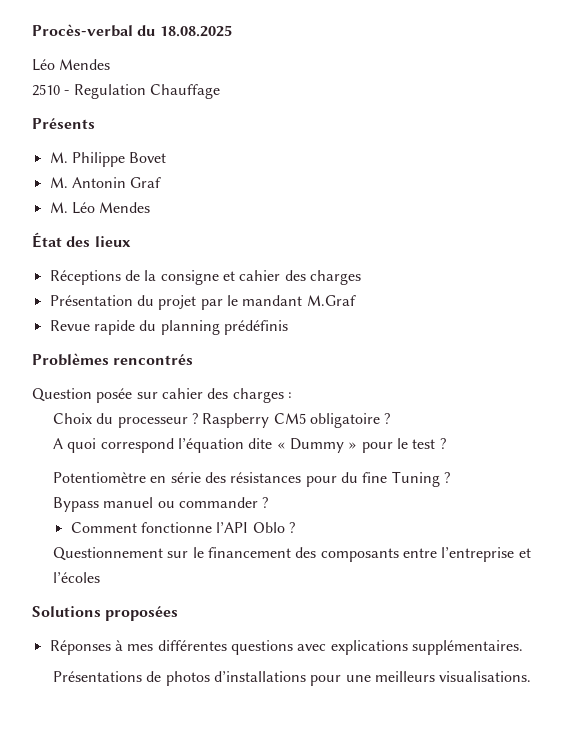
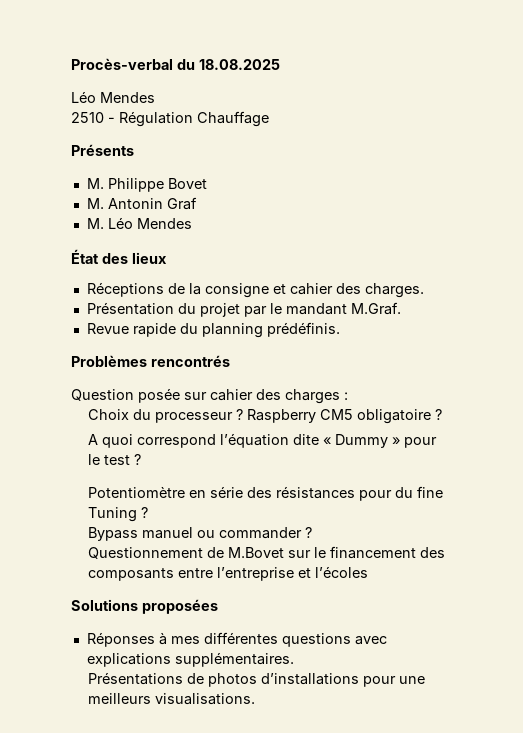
- 2510 - Regulation Chauffage
+ 2510 - Régulation Chauffage
- Réceptions de la consigne et cahier des charges
+ Réceptions de la consigne et cahier des charges.
- Présentation du projet par le mandant M.Graf
+ Présentation du projet par le mandant M.Graf.
- Revue rapide du planning prédéfinis
+ Revue rapide du planning prédéfinis.
- Comment fonctionne l’API Oblo ?
- Questionnement sur le financement des composants entre l’entreprise et l’écoles
+ Questionnement de M.Bovet sur le financement des composants entre l’entreprise et l’écoles

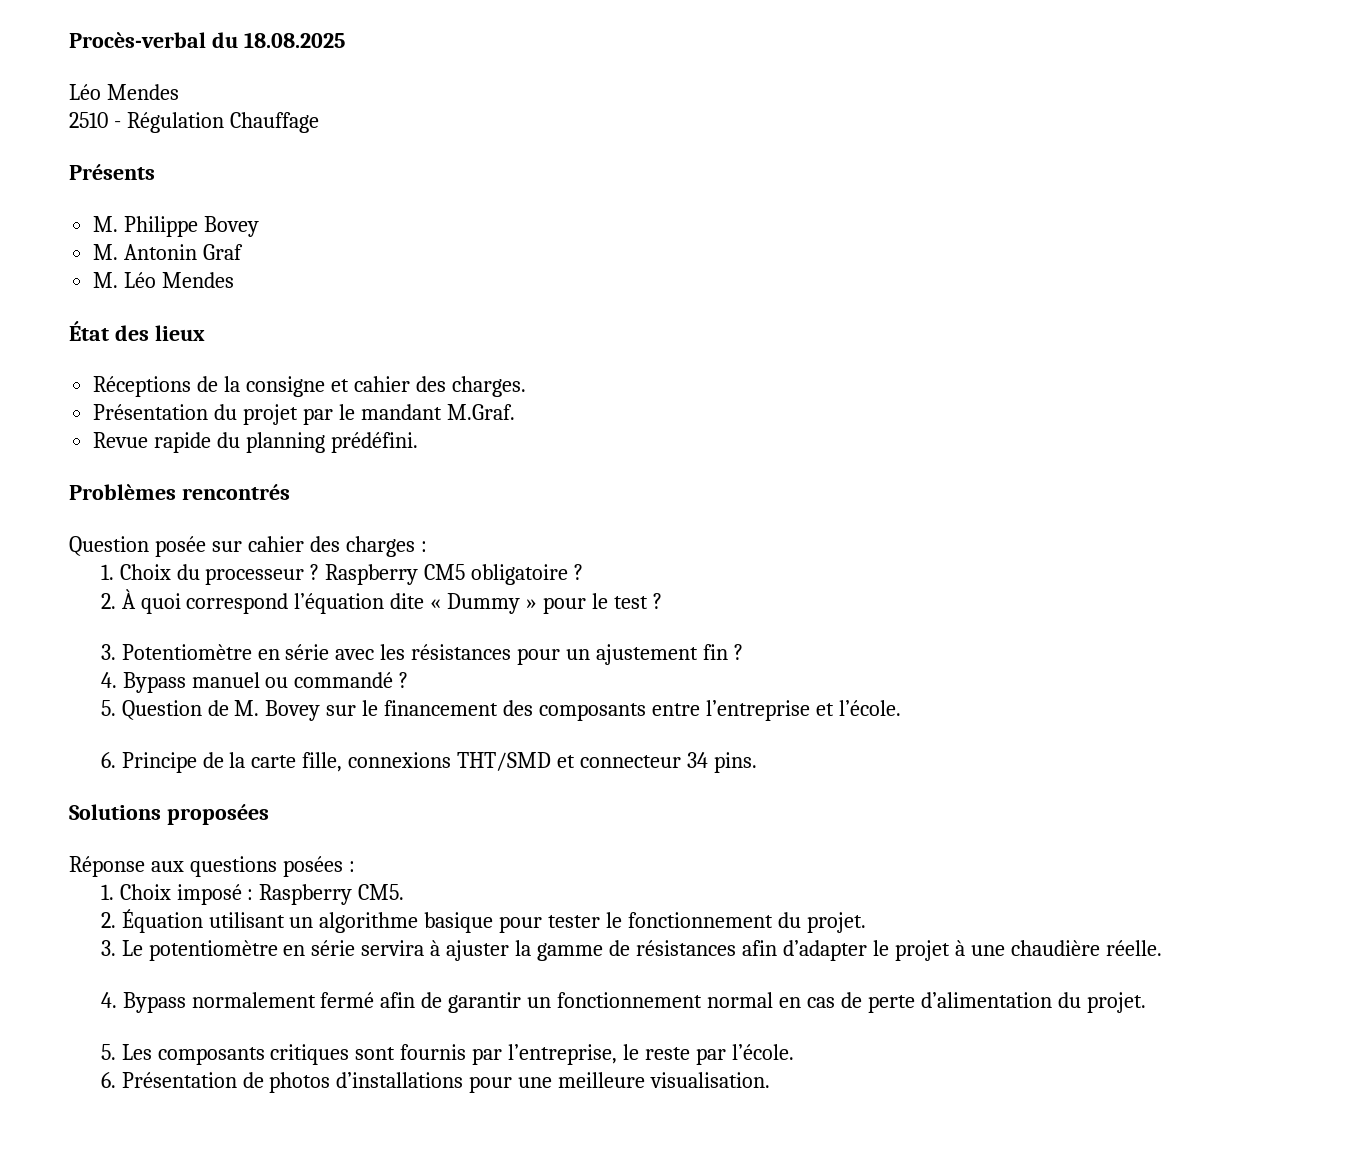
- M. Philippe Bovet
+ M. Philippe Bovey
- Revue rapide du planning prédéfinis.
+ Revue rapide du planning prédéfini.
- Choix du processeur ?
+ 1. Choix du processeur ?
- A quoi correspond l’équation dite « Dummy » pour le test ?
+ 2. À quoi correspond l’équation dite « Dummy » pour le test ?
- Potentiomètre en série des résistances pour du fine Tuning ?
- Bypass manuel ou commander ?
- Questionnement de M.Bovet sur le financement des composants entre l’entreprise et l’écoles
+ 3. Potentiomètre en série avec les résistances pour un ajustement fin ?
+ 4. Bypass manuel ou commandé ?
+ 5. Question de M. Bovey sur le financement des composants entre l’entreprise et l’école.
+ 6. Principe de la carte fille, connexions THT/SMD et connecteur 34 pins.
  Solutions proposées
- Réponses à mes différentes questions avec explications supplémentaires.
- Présentations de photos d’installations pour une meilleurs visualisations.
+ Réponse aux questions posées :
+ 1. Choix imposé : Raspberry CM5.
+ 2. Équation utilisant un algorithme basique pour tester le fonctionnement du projet.
+ 3. Le potentiomètre en série servira à ajuster la gamme de résistances afin d’adapter le projet à une chaudière réelle.
+ 4. Bypass normalement fermé afin de garantir un fonctionnement normal en cas de perte d’alimentation du projet.
+ 5. Les composants critiques sont fournis par l’entreprise, le reste par l’école.
+ 6. Présentation de photos d’installations pour une meilleure visualisation.

